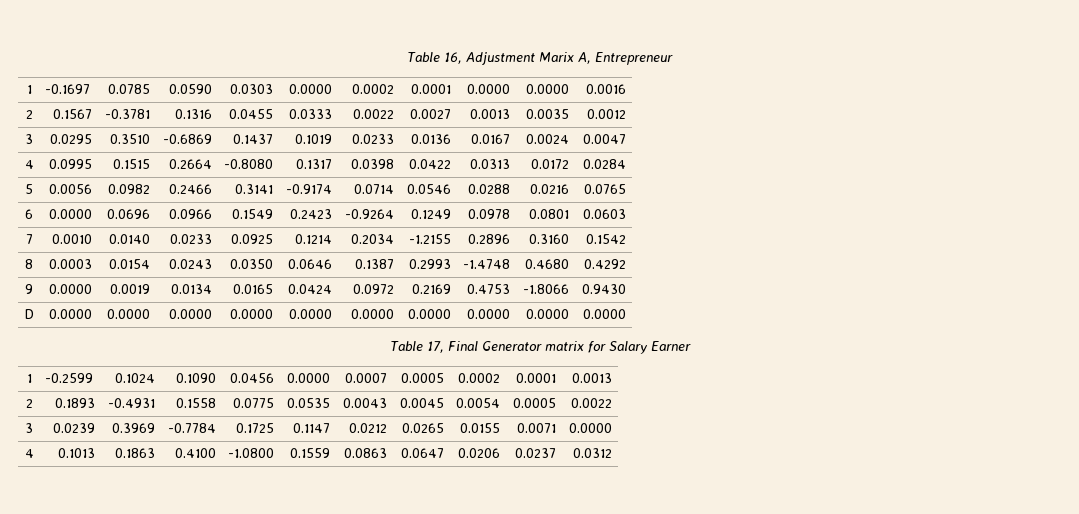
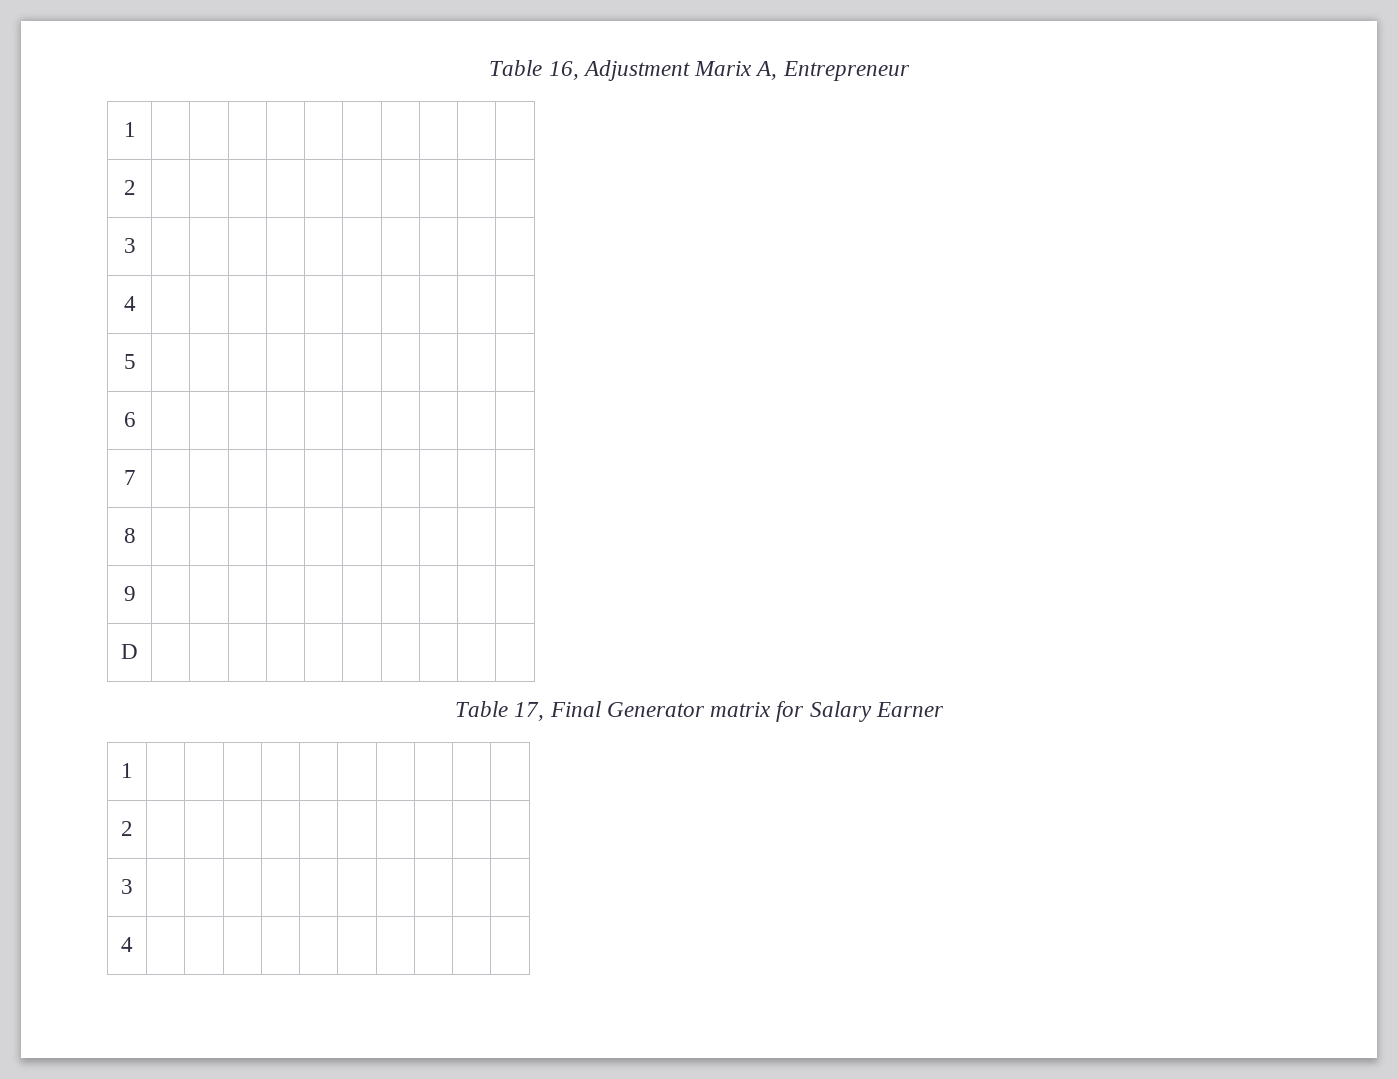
  Table 16, Adjustment Marix A, Entrepreneur
- 1 | -0.1697 | 0.0785 | 0.0590 | 0.0303 | 0.0000 | 0.0002 | 0.0001 | 0.0000 | 0.0000 | 0.0016
- 2 | 0.1567 | -0.3781 | 0.1316 | 0.0455 | 0.0333 | 0.0022 | 0.0027 | 0.0013 | 0.0035 | 0.0012
- 3 | 0.0295 | 0.3510 | -0.6869 | 0.1437 | 0.1019 | 0.0233 | 0.0136 | 0.0167 | 0.0024 | 0.0047
- 4 | 0.0995 | 0.1515 | 0.2664 | -0.8080 | 0.1317 | 0.0398 | 0.0422 | 0.0313 | 0.0172 | 0.0284
- 5 | 0.0056 | 0.0982 | 0.2466 | 0.3141 | -0.9174 | 0.0714 | 0.0546 | 0.0288 | 0.0216 | 0.0765
- 6 | 0.0000 | 0.0696 | 0.0966 | 0.1549 | 0.2423 | -0.9264 | 0.1249 | 0.0978 | 0.0801 | 0.0603
- 7 | 0.0010 | 0.0140 | 0.0233 | 0.0925 | 0.1214 | 0.2034 | -1.2155 | 0.2896 | 0.3160 | 0.1542
- 8 | 0.0003 | 0.0154 | 0.0243 | 0.0350 | 0.0646 | 0.1387 | 0.2993 | -1.4748 | 0.4680 | 0.4292
- 9 | 0.0000 | 0.0019 | 0.0134 | 0.0165 | 0.0424 | 0.0972 | 0.2169 | 0.4753 | -1.8066 | 0.9430
- D | 0.0000 | 0.0000 | 0.0000 | 0.0000 | 0.0000 | 0.0000 | 0.0000 | 0.0000 | 0.0000 | 0.0000
+ 1 | | | | | | | | | |
+ 2 | | | | | | | | | |
+ 3 | | | | | | | | | |
+ 4 | | | | | | | | | |
+ 5 | | | | | | | | | |
+ 6 | | | | | | | | | |
+ 7 | | | | | | | | | |
+ 8 | | | | | | | | | |
+ 9 | | | | | | | | | |
+ D | | | | | | | | | |
  Table 17, Final Generator matrix for Salary Earner
- 1 | -0.2599 | 0.1024 | 0.1090 | 0.0456 | 0.0000 | 0.0007 | 0.0005 | 0.0002 | 0.0001 | 0.0013
- 2 | 0.1893 | -0.4931 | 0.1558 | 0.0775 | 0.0535 | 0.0043 | 0.0045 | 0.0054 | 0.0005 | 0.0022
- 3 | 0.0239 | 0.3969 | -0.7784 | 0.1725 | 0.1147 | 0.0212 | 0.0265 | 0.0155 | 0.0071 | 0.0000
- 4 | 0.1013 | 0.1863 | 0.4100 | -1.0800 | 0.1559 | 0.0863 | 0.0647 | 0.0206 | 0.0237 | 0.0312
+ 1 | | | | | | | | | |
+ 2 | | | | | | | | | |
+ 3 | | | | | | | | | |
+ 4 | | | | | | | | | |

